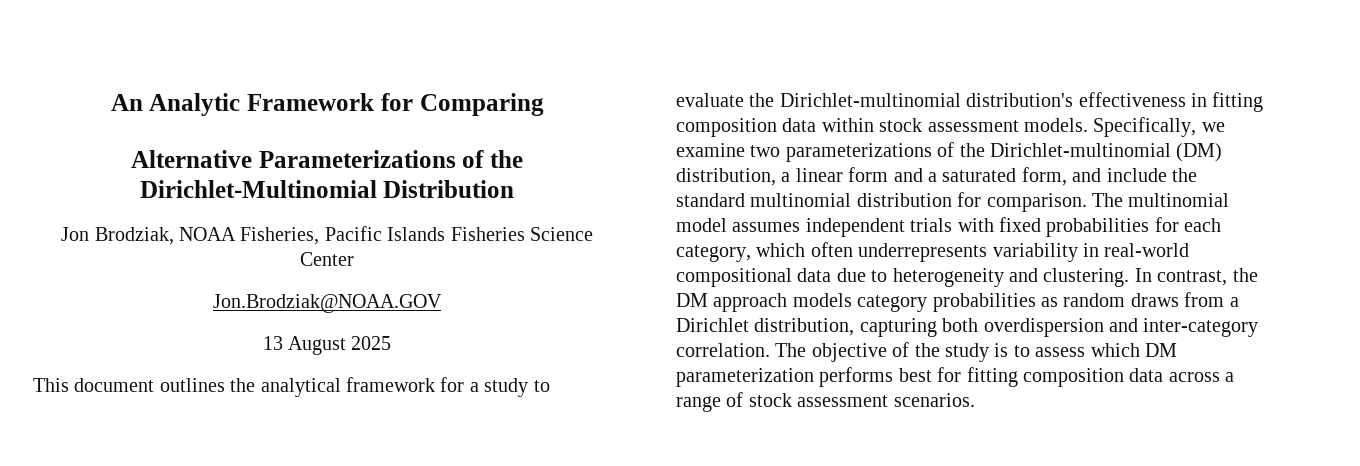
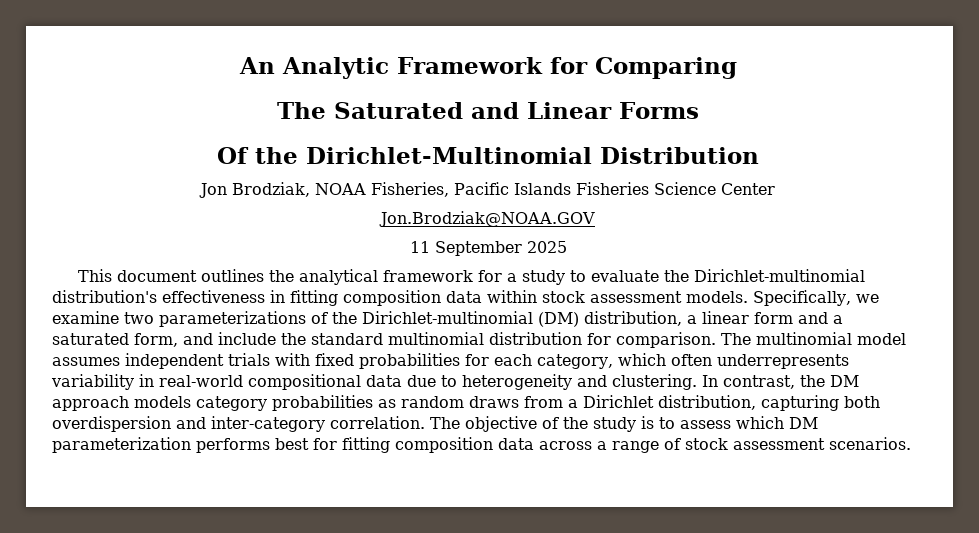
- Alternative Parameterizations of the Dirichlet-Multinomial Distribution
+ The Saturated and Linear Forms
+ Of the Dirichlet-Multinomial Distribution
- 13 August 2025
+ 11 September 2025

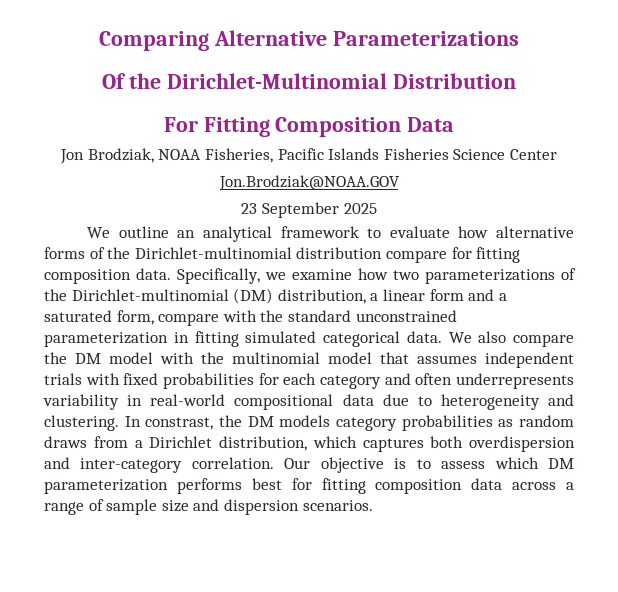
- An Analytic Framework for Comparing
- The Saturated and Linear Forms
+ Comparing Alternative Parameterizations
+ For Fitting Composition Data
- 11 September 2025
+ 23 September 2025
- This document outlines the analytical framework for a study to evaluate the Dirichlet-multinomial distribution's effectiveness in fitting composition data within stock assessment models.
+ We outline an analytical framework to evaluate how alternative forms of the Dirichlet-multinomial distribution compare for fitting composition data.
- Specifically, we examine two parameterizations of the Dirichlet-multinomial (DM) distribution, a linear form and a saturated form, and include the standard multinomial distribution for comparison. The multinomial model assumes independent trials with fixed probabilities for each category, which often underrepresents variability in real-world compositional data due to heterogeneity and clustering.
+ Specifically, we examine how two parameterizations of the Dirichlet-multinomial (DM) distribution, a linear form and a saturated form, compare with the standard unconstrained parameterization in fitting simulated categorical data. We also compare the DM model with the multinomial model that assumes independent trials with fixed probabilities for each category and often underrepresents variability in real-world compositional data due to heterogeneity and clustering.
- In contrast, the DM approach models category probabilities as random draws from a Dirichlet distribution, capturing both overdispersion and inter-category correlation.
+ In constrast, the DM models category probabilities as random draws from a Dirichlet distribution, which captures both overdispersion and inter-category correlation.
- The objective of the study is to assess which DM parameterization performs best for fitting composition data across a range of stock assessment scenarios.
+ Our objective is to assess which DM parameterization performs best for fitting composition data across a range of sample size and dispersion scenarios.

